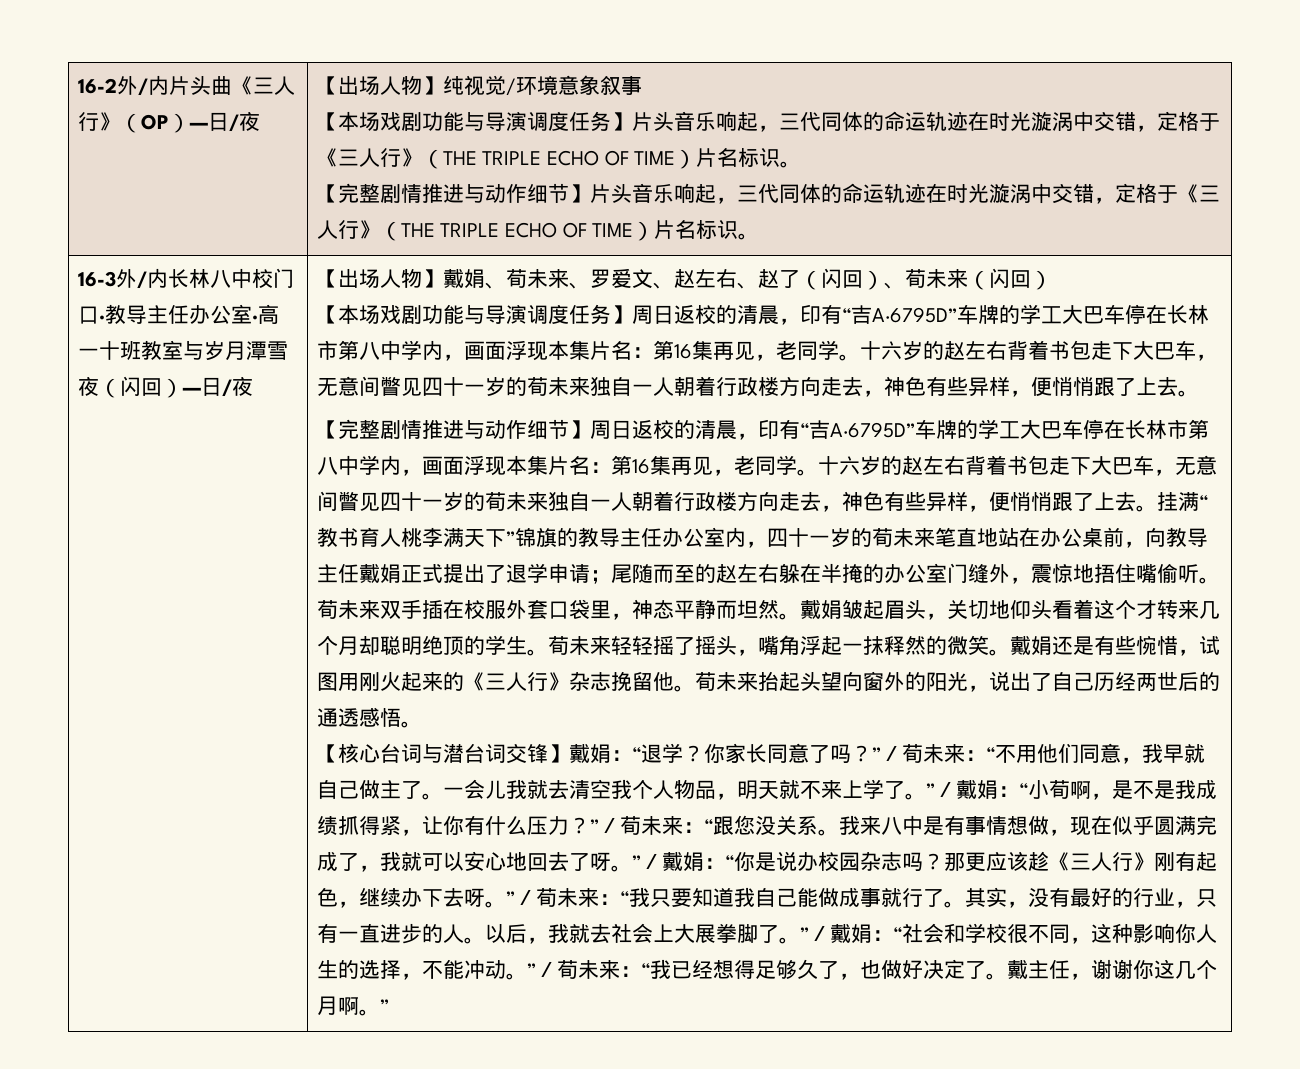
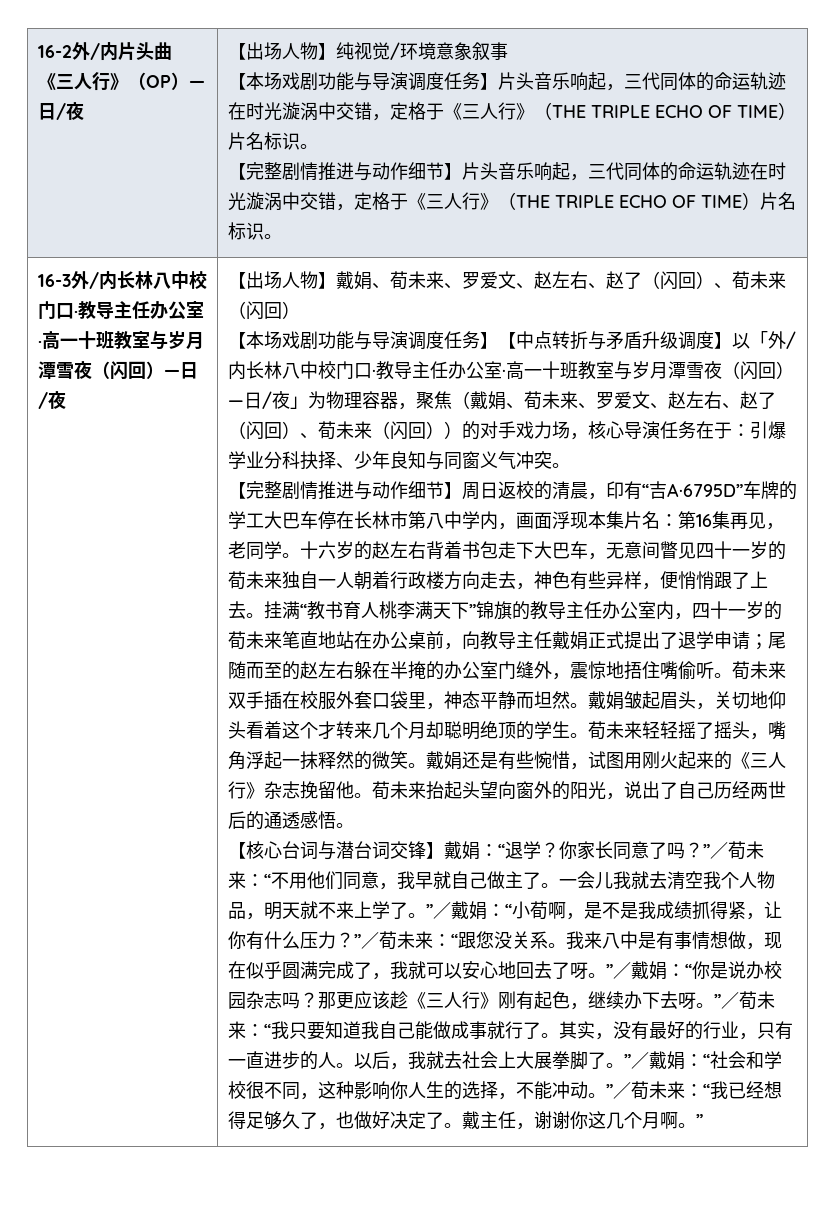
- 【本场戏剧功能与导演调度任务】周日返校的清晨，印有“吉A·6795D”车牌的学工大巴车停在长林市第八中学内，画面浮现本集片名：第16集再见，老同学。十六岁的赵左右背着书包走下大巴车，无意间瞥见四十一岁的荀未来独自一人朝着行政楼方向走去，神色有些异样，便悄悄跟了上去。
+ 【本场戏剧功能与导演调度任务】【中点转折与矛盾升级调度】以「外/内长林八中校门口·教导主任办公室·高一十班教室与岁月潭雪夜（闪回）—日/夜」为物理容器，聚焦（戴娟、荀未来、罗爱文、赵左右、赵了（闪回）、荀未来（闪回））的对手戏力场，核心导演任务在于：引爆学业分科抉择、少年良知与同窗义气冲突。

